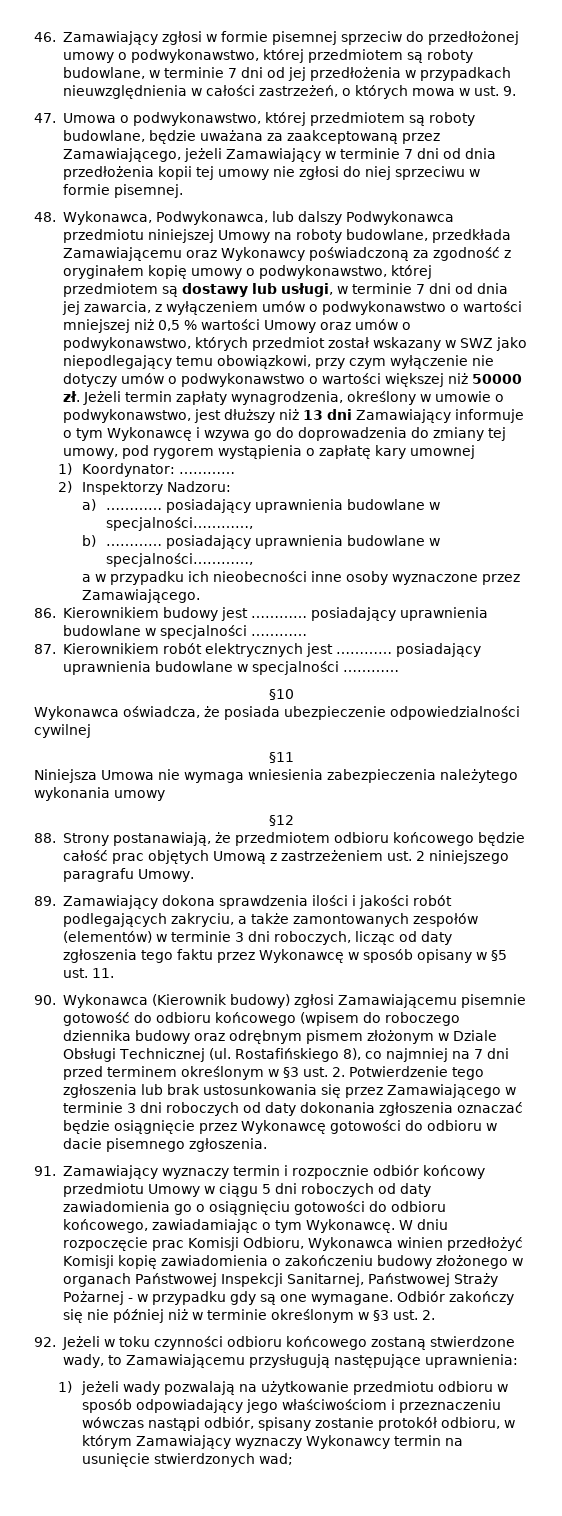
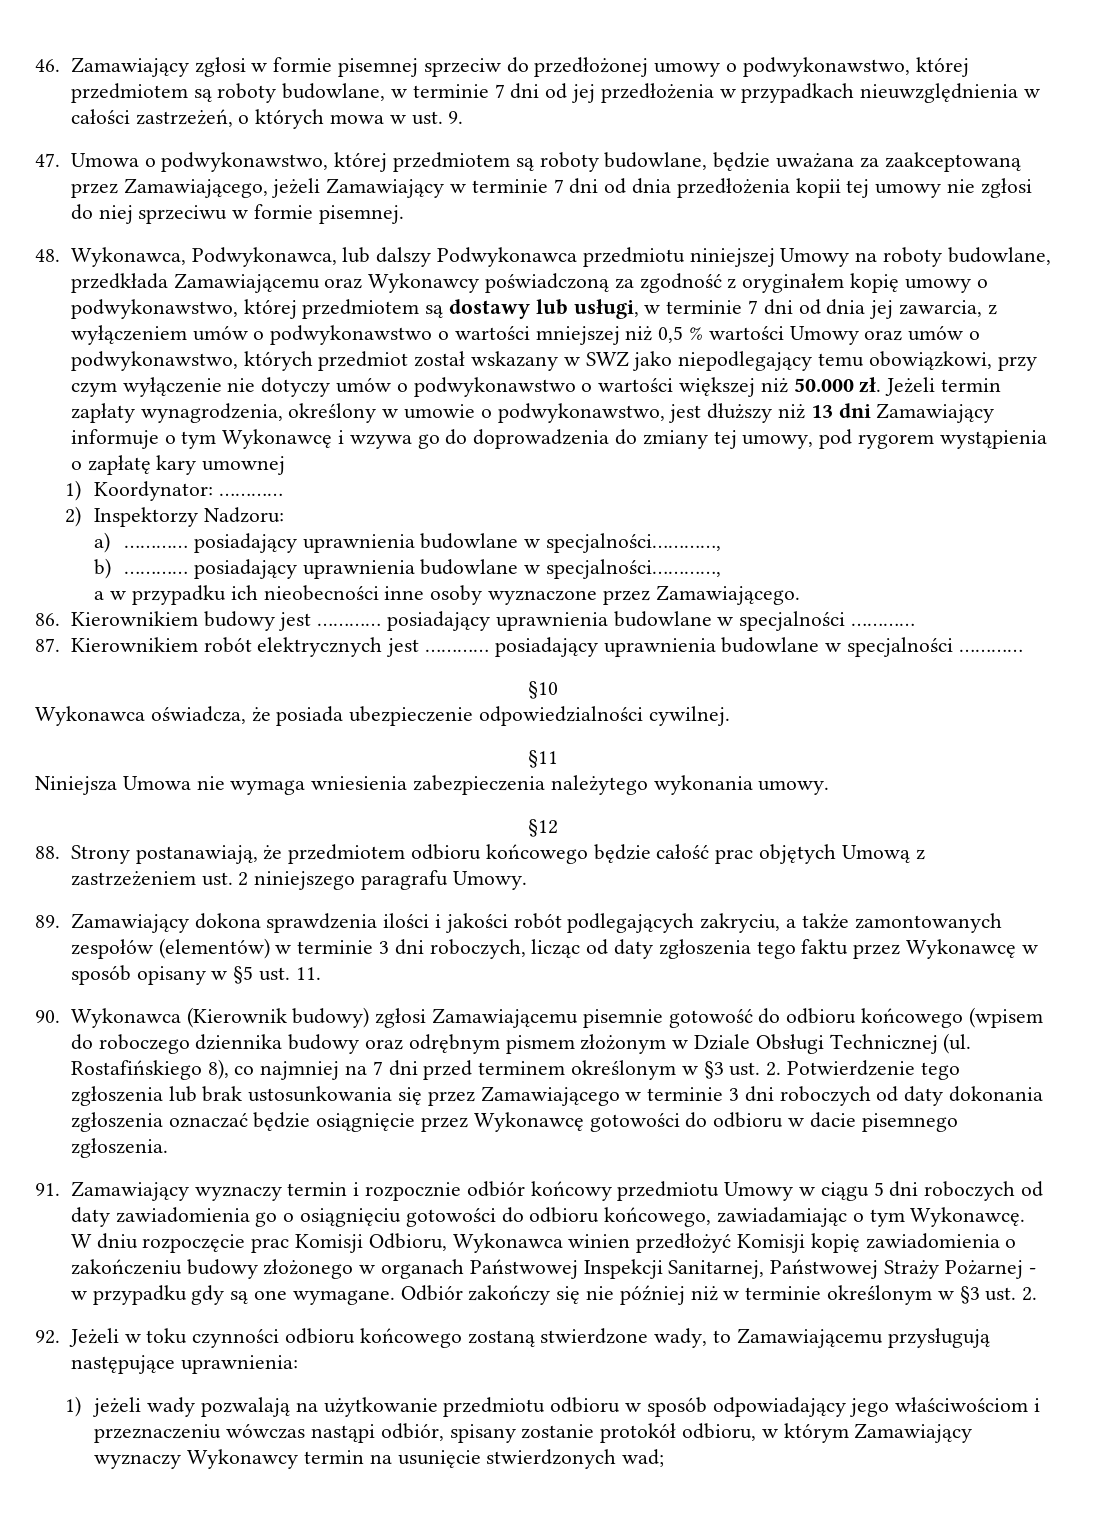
- 48. Wykonawca, Podwykonawca, lub dalszy Podwykonawca przedmiotu niniejszej Umowy na roboty budowlane, przedkłada Zamawiającemu oraz Wykonawcy poświadczoną za zgodność z oryginałem kopię umowy o podwykonawstwo, której przedmiotem są dostawy lub usługi, w terminie 7 dni od dnia jej zawarcia, z wyłączeniem umów o podwykonawstwo o wartości mniejszej niż 0,5 % wartości Umowy oraz umów o podwykonawstwo, których przedmiot został wskazany w SWZ jako niepodlegający temu obowiązkowi, przy czym wyłączenie nie dotyczy umów o podwykonawstwo o wartości większej niż 50000 zł.
+ 48. Wykonawca, Podwykonawca, lub dalszy Podwykonawca przedmiotu niniejszej Umowy na roboty budowlane, przedkłada Zamawiającemu oraz Wykonawcy poświadczoną za zgodność z oryginałem kopię umowy o podwykonawstwo, której przedmiotem są dostawy lub usługi, w terminie 7 dni od dnia jej zawarcia, z wyłączeniem umów o podwykonawstwo o wartości mniejszej niż 0,5 % wartości Umowy oraz umów o podwykonawstwo, których przedmiot został wskazany w SWZ jako niepodlegający temu obowiązkowi, przy czym wyłączenie nie dotyczy umów o podwykonawstwo o wartości większej niż 50.000 zł.
- Wykonawca oświadcza, że posiada ubezpieczenie odpowiedzialności cywilnej
+ Wykonawca oświadcza, że posiada ubezpieczenie odpowiedzialności cywilnej.
- Niniejsza Umowa nie wymaga wniesienia zabezpieczenia należytego wykonania umowy
+ Niniejsza Umowa nie wymaga wniesienia zabezpieczenia należytego wykonania umowy.

